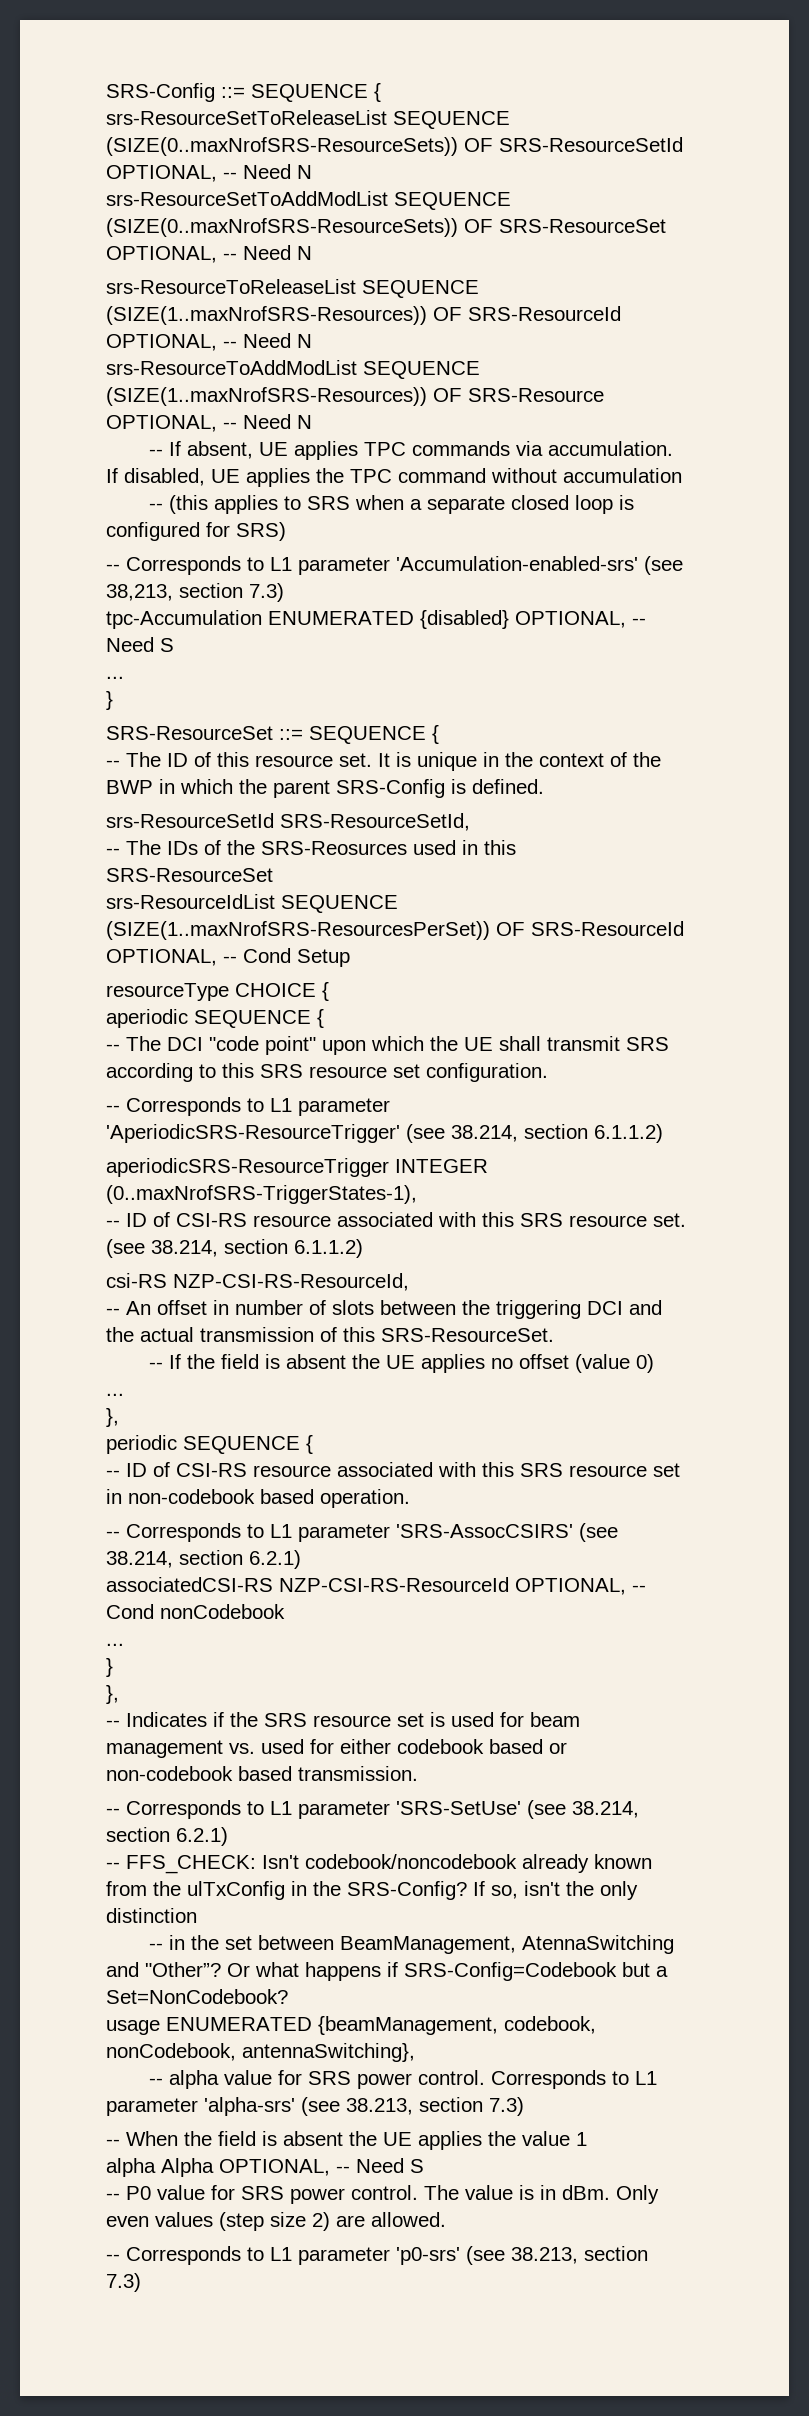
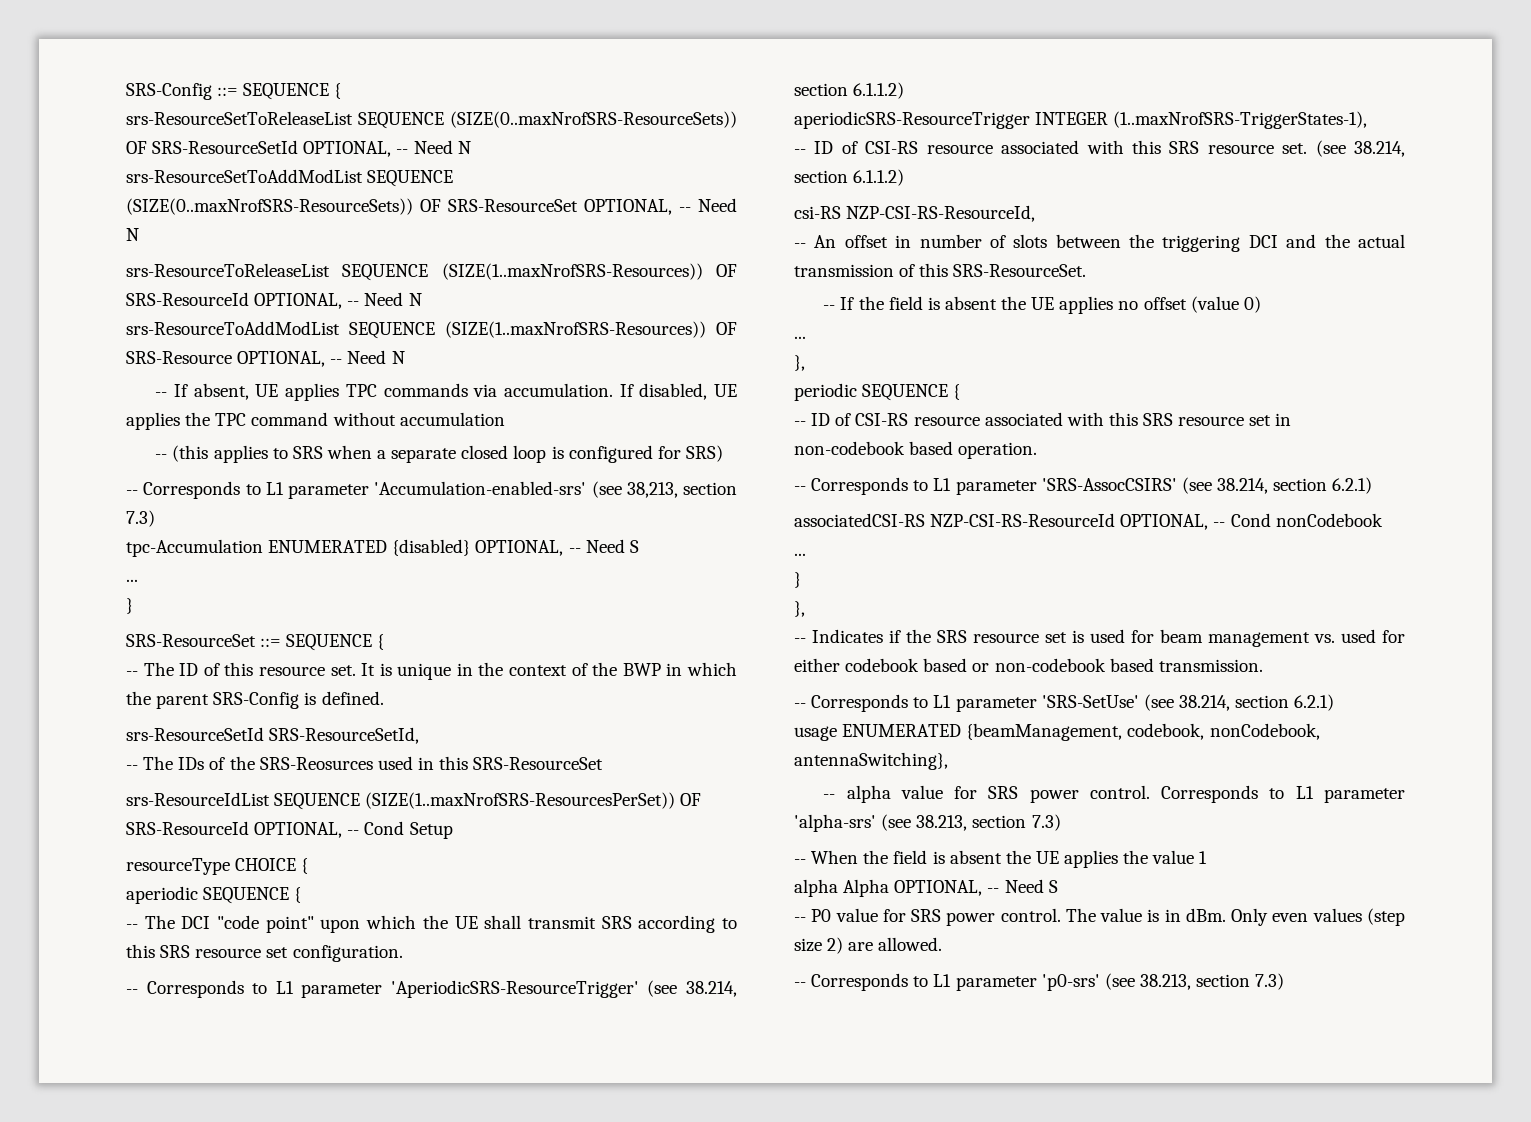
- aperiodicSRS-ResourceTrigger INTEGER (0..maxNrofSRS-TriggerStates-1),
+ aperiodicSRS-ResourceTrigger INTEGER (1..maxNrofSRS-TriggerStates-1),
- -- FFS_CHECK: Isn't codebook/noncodebook already known from the ulTxConfig in the SRS-Config? If so, isn't the only distinction
- -- in the set between BeamManagement, AtennaSwitching and "Other”? Or what happens if SRS-Config=Codebook but a Set=NonCodebook?

